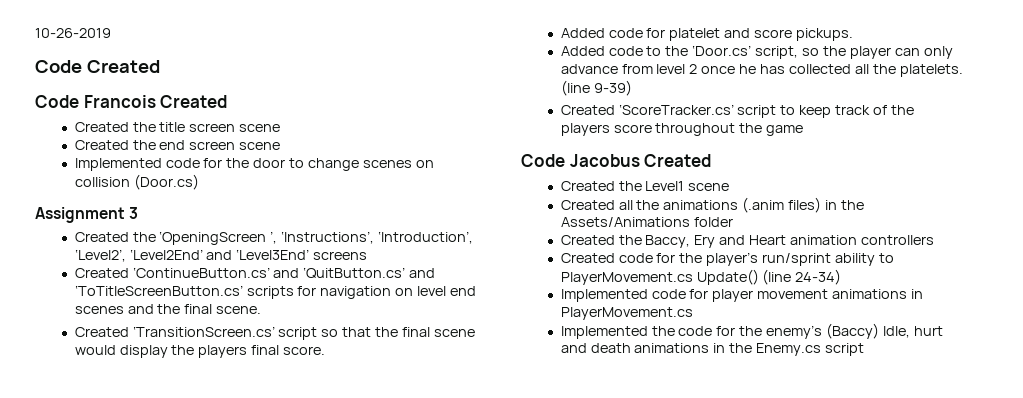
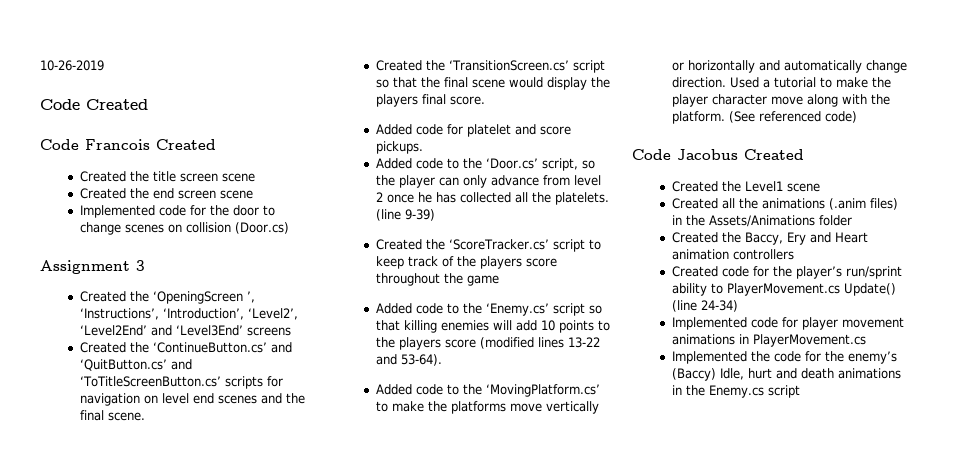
- Created ‘ContinueButton.cs’ and ‘QuitButton.cs’ and ‘ToTitleScreenButton.cs’ scripts for navigation on level end scenes and the final scene.
+ Created the ‘ContinueButton.cs’ and ‘QuitButton.cs’ and ‘ToTitleScreenButton.cs’ scripts for navigation on level end scenes and the final scene.
- Created ‘TransitionScreen.cs’ script so that the final scene would display the players final score.
+ Created the ‘TransitionScreen.cs’ script so that the final scene would display the players final score.
- Created ‘ScoreTracker.cs’ script to keep track of the players score throughout the game
+ Created the ‘ScoreTracker.cs’ script to keep track of the players score throughout the game
+ Added code to the ‘Enemy.cs’ script so that killing enemies will add 10 points to the players score (modified lines 13-22 and 53-64).
+ Added code to the ‘MovingPlatform.cs’ to make the platforms move vertically or horizontally and automatically change direction. Used a tutorial to make the player character move along with the platform. (See referenced code)

